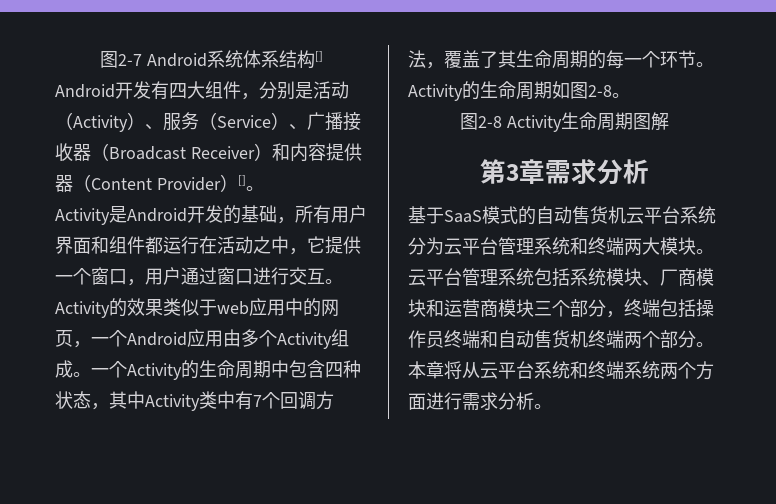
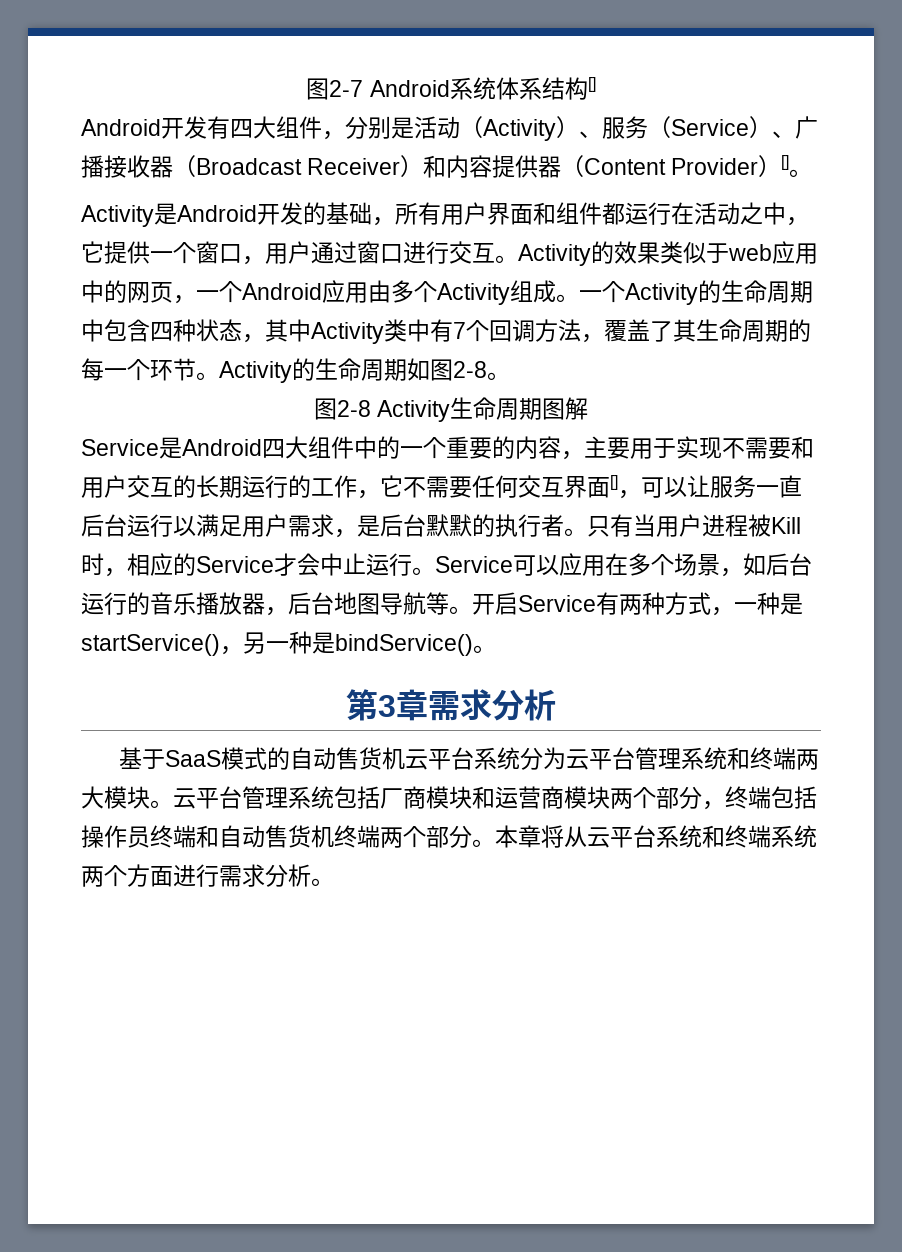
+ Service是Android四大组件中的一个重要的内容，主要用于实现不需要和用户交互的长期运行的工作，它不需要任何交互界面[]，可以让服务一直后台运行以满足用户需求，是后台默默的执行者。只有当用户进程被Kill时，相应的Service才会中止运行。Service可以应用在多个场景，如后台运行的音乐播放器，后台地图导航等。开启Service有两种方式，一种是startService()，另一种是bindService()。
- 云平台管理系统包括系统模块、厂商模块和运营商模块三个部分，终端包括操作员终端和自动售货机终端两个部分。
+ 云平台管理系统包括厂商模块和运营商模块两个部分，终端包括操作员终端和自动售货机终端两个部分。

